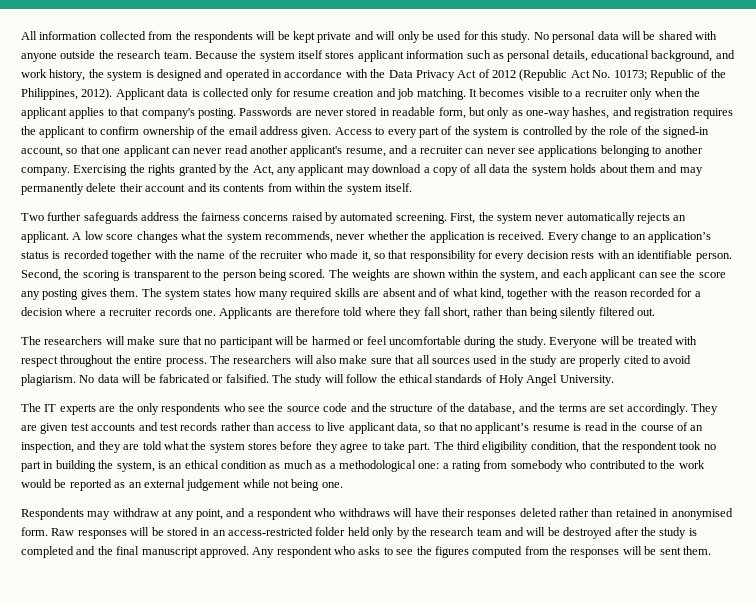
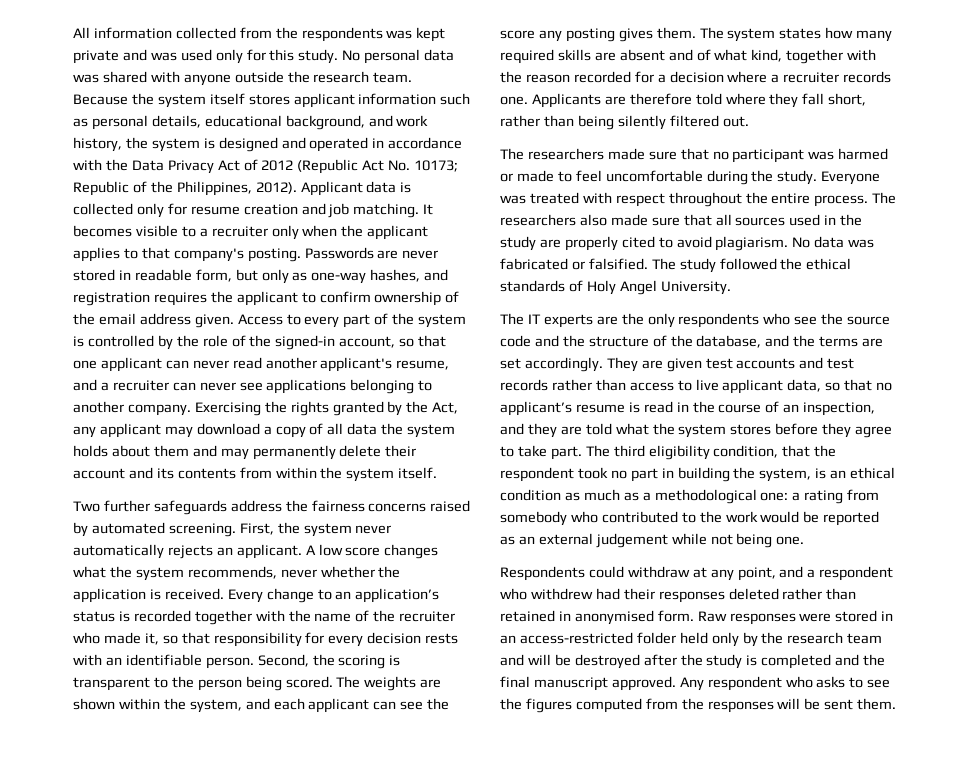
- All information collected from the respondents will be kept private and will only be used for this study.
+ All information collected from the respondents was kept private and was used only for this study.
- No personal data will be shared with anyone outside the research team.
+ No personal data was shared with anyone outside the research team.
- The researchers will make sure that no participant will be harmed or feel uncomfortable during the study.
+ The researchers made sure that no participant was harmed or made to feel uncomfortable during the study.
- Everyone will be treated with respect throughout the entire process.
+ Everyone was treated with respect throughout the entire process.
- The researchers will also make sure that all sources used in the study are properly cited to avoid plagiarism.
+ The researchers also made sure that all sources used in the study are properly cited to avoid plagiarism.
- No data will be fabricated or falsified.
+ No data was fabricated or falsified.
- The study will follow the ethical standards of Holy Angel University.
+ The study followed the ethical standards of Holy Angel University.
- Respondents may withdraw at any point, and a respondent who withdraws will have their responses deleted rather than retained in anonymised form.
+ Respondents could withdraw at any point, and a respondent who withdrew had their responses deleted rather than retained in anonymised form.
- Raw responses will be stored in an access-restricted folder held only by the research team and will be destroyed after the study is completed and the final manuscript approved.
+ Raw responses were stored in an access-restricted folder held only by the research team and will be destroyed after the study is completed and the final manuscript approved.

